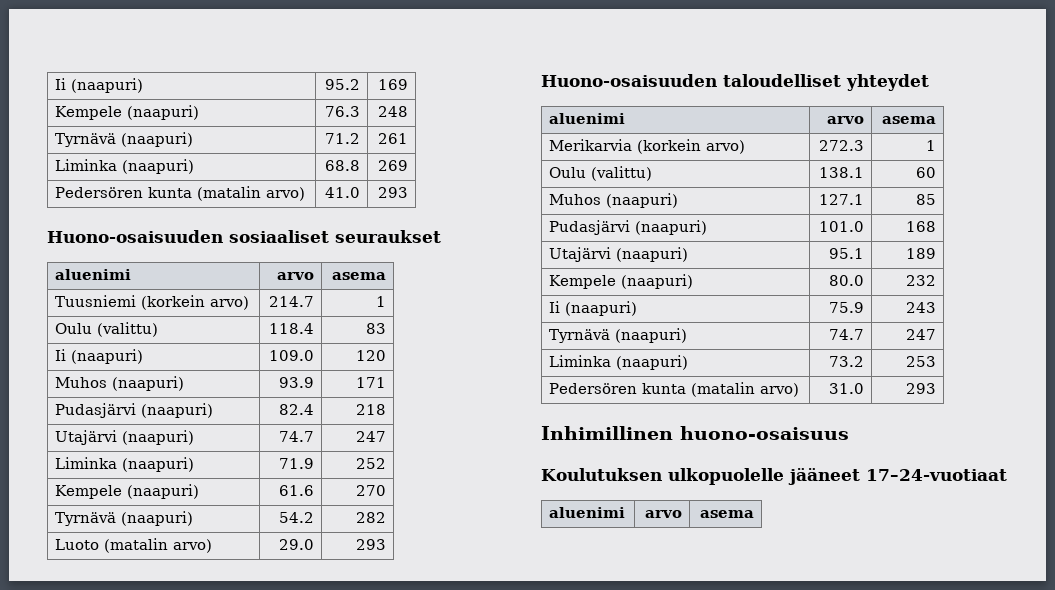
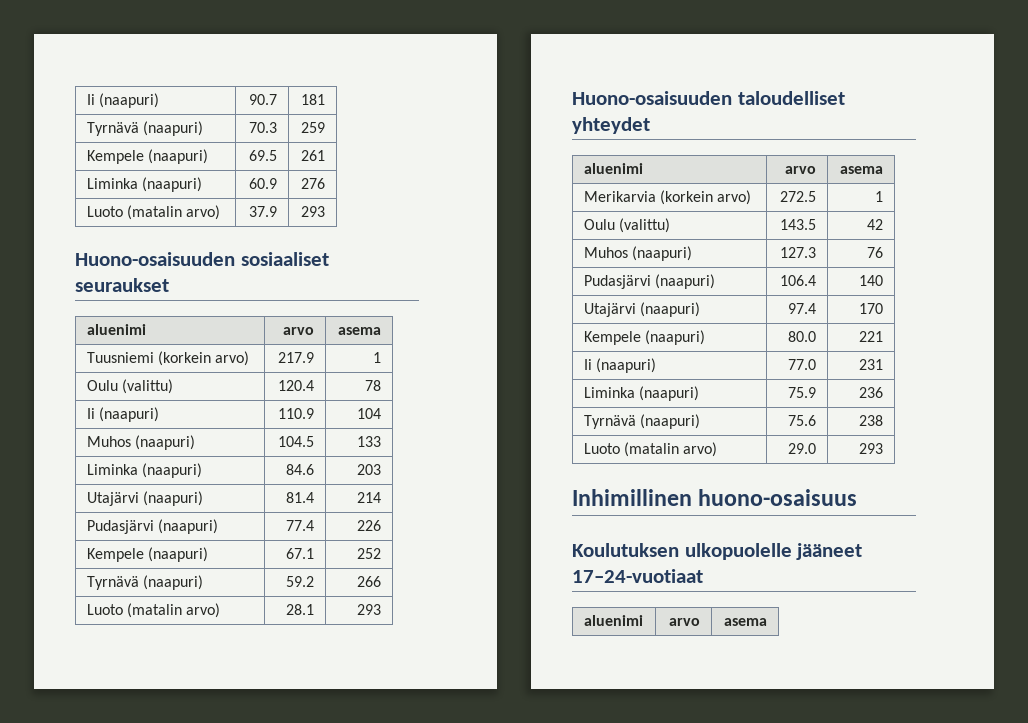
- Ii (naapuri) | 95.2 | 169
- Kempele (naapuri) | 76.3 | 248
- Tyrnävä (naapuri) | 71.2 | 261
+ Ii (naapuri) | 90.7 | 181
+ Tyrnävä (naapuri) | 70.3 | 259
+ Kempele (naapuri) | 69.5 | 261
- Liminka (naapuri) | 68.8 | 269
- Pedersören kunta (matalin arvo) | 41.0 | 293
+ Liminka (naapuri) | 60.9 | 276
+ Luoto (matalin arvo) | 37.9 | 293
- Tuusniemi (korkein arvo) | 214.7 | 1
- Oulu (valittu) | 118.4 | 83
- Ii (naapuri) | 109.0 | 120
- Muhos (naapuri) | 93.9 | 171
- Pudasjärvi (naapuri) | 82.4 | 218
- Utajärvi (naapuri) | 74.7 | 247
- Liminka (naapuri) | 71.9 | 252
- Kempele (naapuri) | 61.6 | 270
- Tyrnävä (naapuri) | 54.2 | 282
- Luoto (matalin arvo) | 29.0 | 293
+ Tuusniemi (korkein arvo) | 217.9 | 1
+ Oulu (valittu) | 120.4 | 78
+ Ii (naapuri) | 110.9 | 104
+ Muhos (naapuri) | 104.5 | 133
+ Liminka (naapuri) | 84.6 | 203
+ Utajärvi (naapuri) | 81.4 | 214
+ Pudasjärvi (naapuri) | 77.4 | 226
+ Kempele (naapuri) | 67.1 | 252
+ Tyrnävä (naapuri) | 59.2 | 266
+ Luoto (matalin arvo) | 28.1 | 293
- Merikarvia (korkein arvo) | 272.3 | 1
- Oulu (valittu) | 138.1 | 60
- Muhos (naapuri) | 127.1 | 85
- Pudasjärvi (naapuri) | 101.0 | 168
- Utajärvi (naapuri) | 95.1 | 189
+ Merikarvia (korkein arvo) | 272.5 | 1
+ Oulu (valittu) | 143.5 | 42
+ Muhos (naapuri) | 127.3 | 76
+ Pudasjärvi (naapuri) | 106.4 | 140
+ Utajärvi (naapuri) | 97.4 | 170
- Kempele (naapuri) | 80.0 | 232
- Ii (naapuri) | 75.9 | 243
- Tyrnävä (naapuri) | 74.7 | 247
- Liminka (naapuri) | 73.2 | 253
- Pedersören kunta (matalin arvo) | 31.0 | 293
+ Kempele (naapuri) | 80.0 | 221
+ Ii (naapuri) | 77.0 | 231
+ Liminka (naapuri) | 75.9 | 236
+ Tyrnävä (naapuri) | 75.6 | 238
+ Luoto (matalin arvo) | 29.0 | 293

